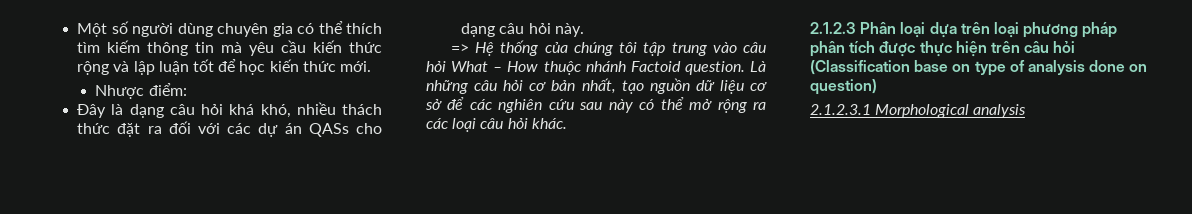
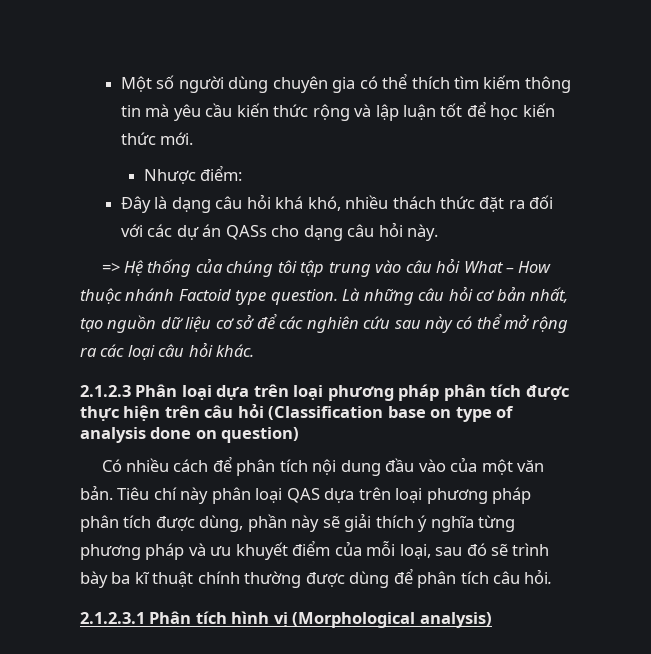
- => Hệ thống của chúng tôi tập trung vào câu hỏi What – How thuộc nhánh Factoid question.
+ => Hệ thống của chúng tôi tập trung vào câu hỏi What – How thuộc nhánh Factoid type question.
- 2.1.2.3.1 Morphological analysis
+ Có nhiều cách để phân tích nội dung đầu vào của một văn bản. Tiêu chí này phân loại QAS dựa trên loại phương pháp phân tích được dùng, phần này sẽ giải thích ý nghĩa từng phương pháp và ưu khuyết điểm của mỗi loại, sau đó sẽ trình bày ba kĩ thuật chính thường được dùng để phân tích câu hỏi.
+ 2.1.2.3.1 Phân tích hình vị (Morphological analysis)

